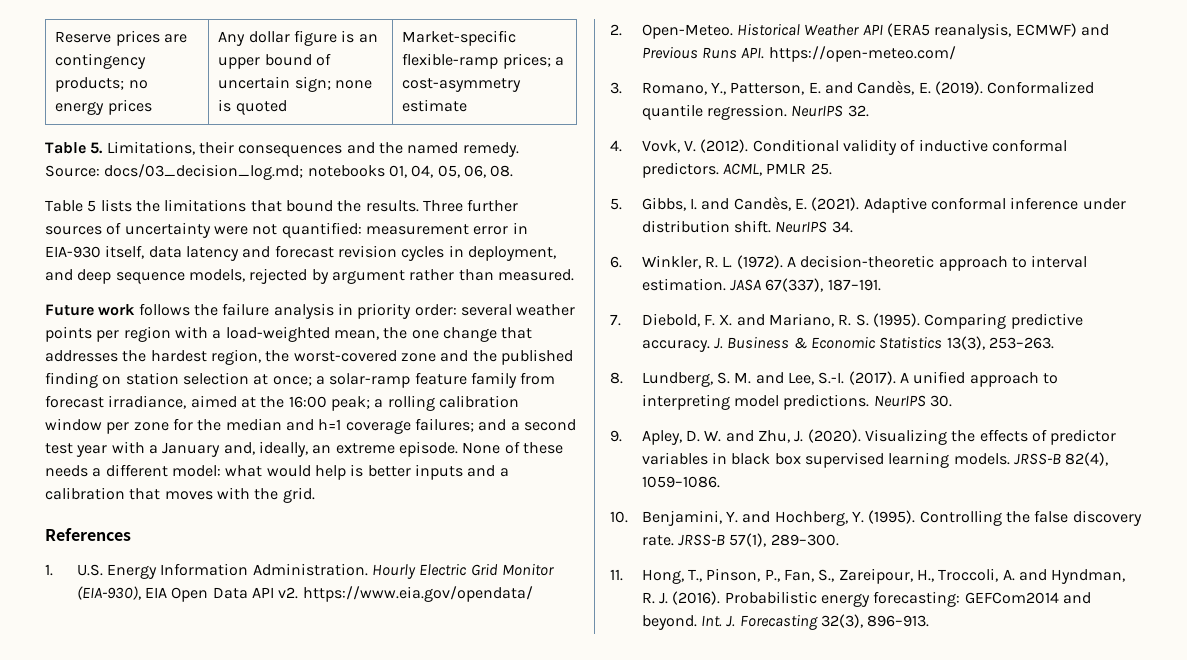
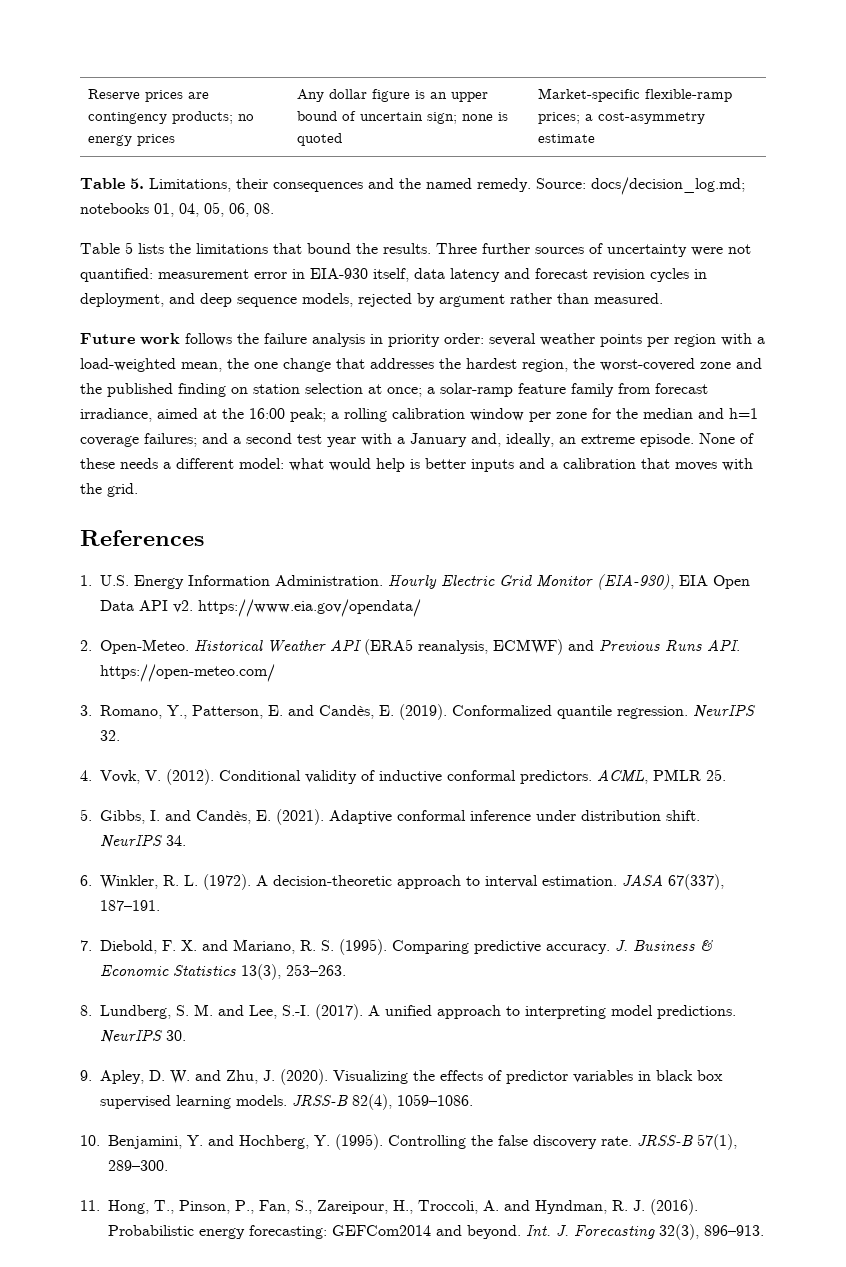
- Source: docs/03_decision_log.md; notebooks 01, 04, 05, 06, 08.
+ Source: docs/decision_log.md; notebooks 01, 04, 05, 06, 08.

